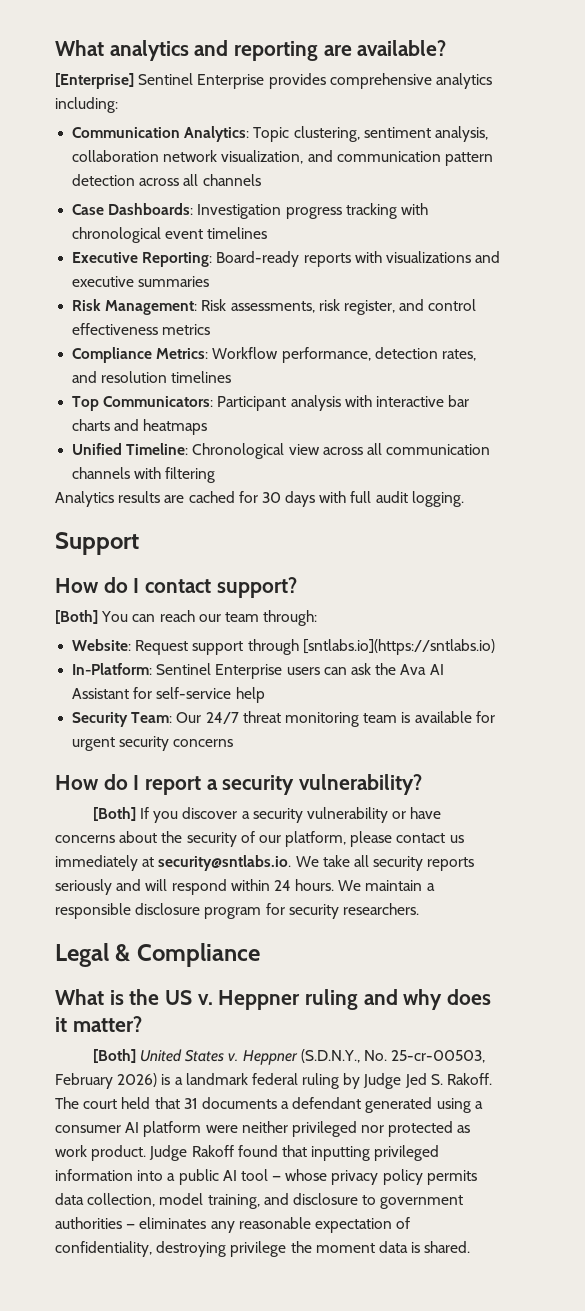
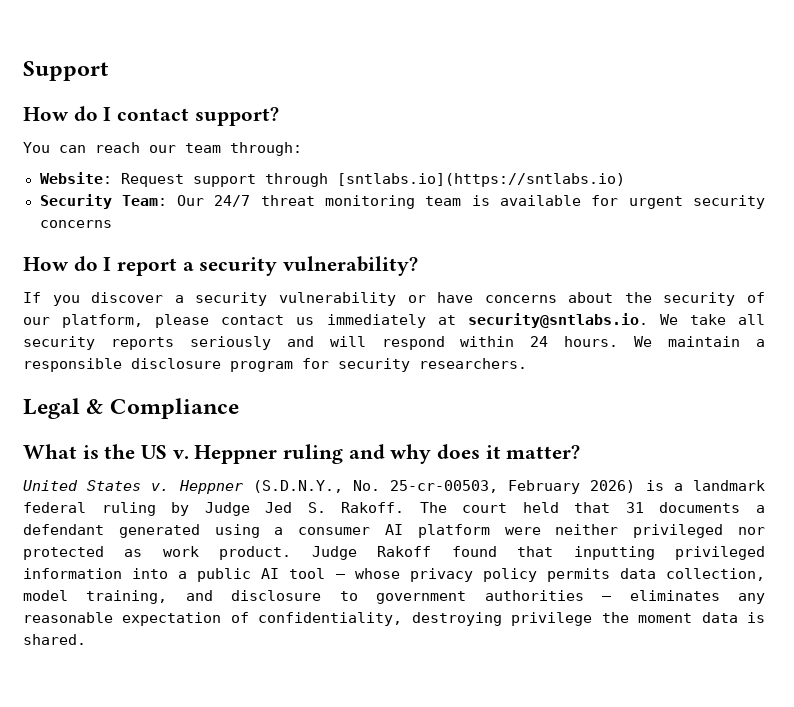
- What analytics and reporting are available?
- [Enterprise] Sentinel Enterprise provides comprehensive analytics including:
- Communication Analytics: Topic clustering, sentiment analysis, collaboration network visualization, and communication pattern detection across all channels
- Case Dashboards: Investigation progress tracking with chronological event timelines
- Executive Reporting: Board-ready reports with visualizations and executive summaries
- Risk Management: Risk assessments, risk register, and control effectiveness metrics
- Compliance Metrics: Workflow performance, detection rates, and resolution timelines
- Top Communicators: Participant analysis with interactive bar charts and heatmaps
- Unified Timeline: Chronological view across all communication channels with filtering
- Analytics results are cached for 30 days with full audit logging.
- [Both] You can reach our team through:
+ You can reach our team through:
- In-Platform: Sentinel Enterprise users can ask the Ava AI Assistant for self-service help
- [Both] If you discover a security vulnerability or have concerns about the security of our platform, please contact us immediately at security@sntlabs.io. We take all security reports seriously and will respond within 24 hours.
+ If you discover a security vulnerability or have concerns about the security of our platform, please contact us immediately at security@sntlabs.io. We take all security reports seriously and will respond within 24 hours.
- [Both] United States v.
+ United States v.

